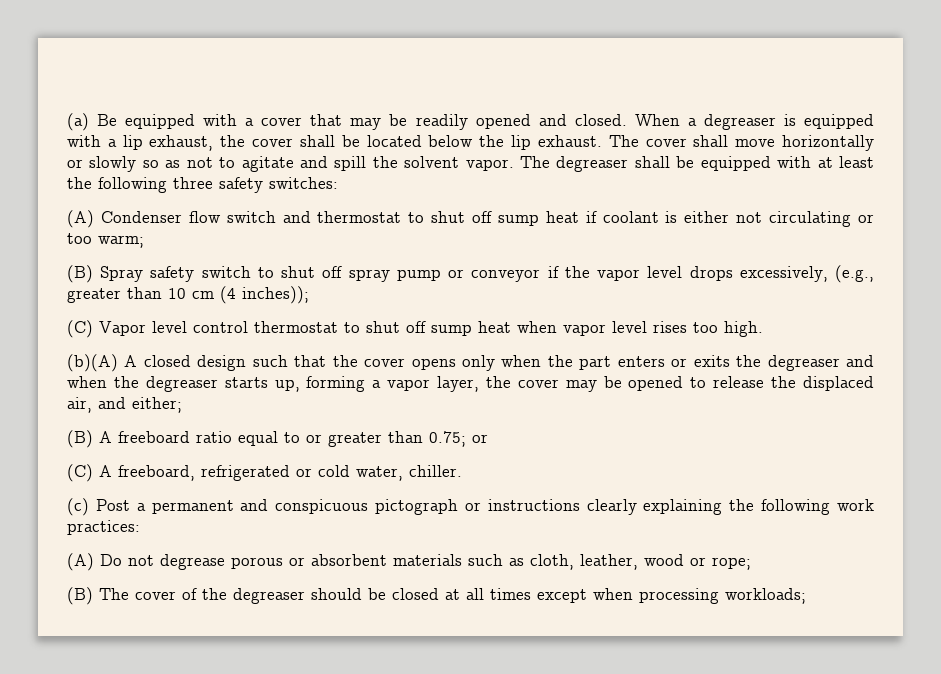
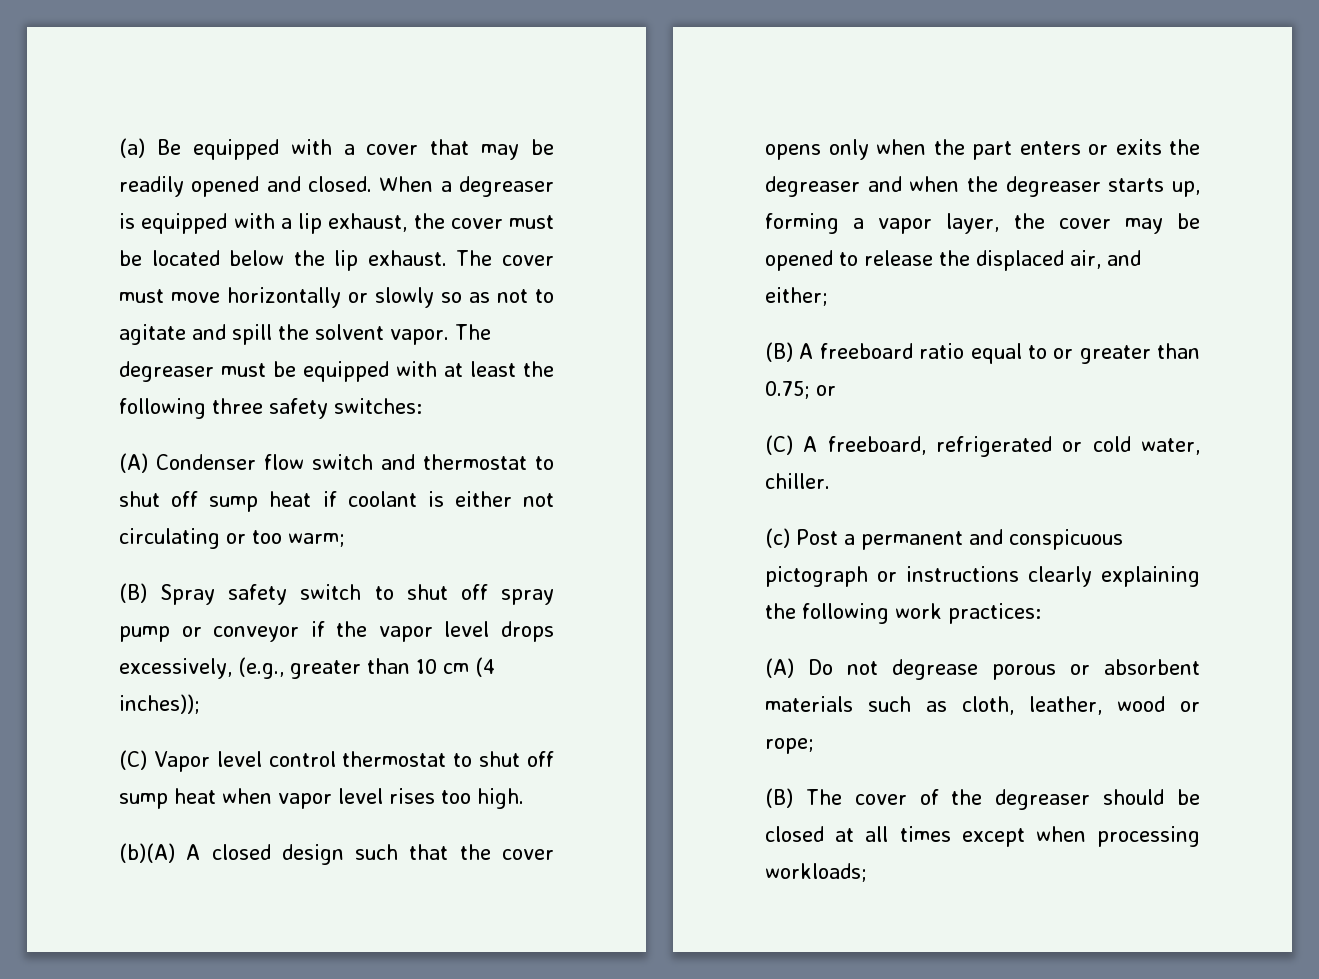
- When a degreaser is equipped with a lip exhaust, the cover shall be located below the lip exhaust.
+ When a degreaser is equipped with a lip exhaust, the cover must be located below the lip exhaust.
- The cover shall move horizontally or slowly so as not to agitate and spill the solvent vapor.
+ The cover must move horizontally or slowly so as not to agitate and spill the solvent vapor.
- The degreaser shall be equipped with at least the following three safety switches:
+ The degreaser must be equipped with at least the following three safety switches:

